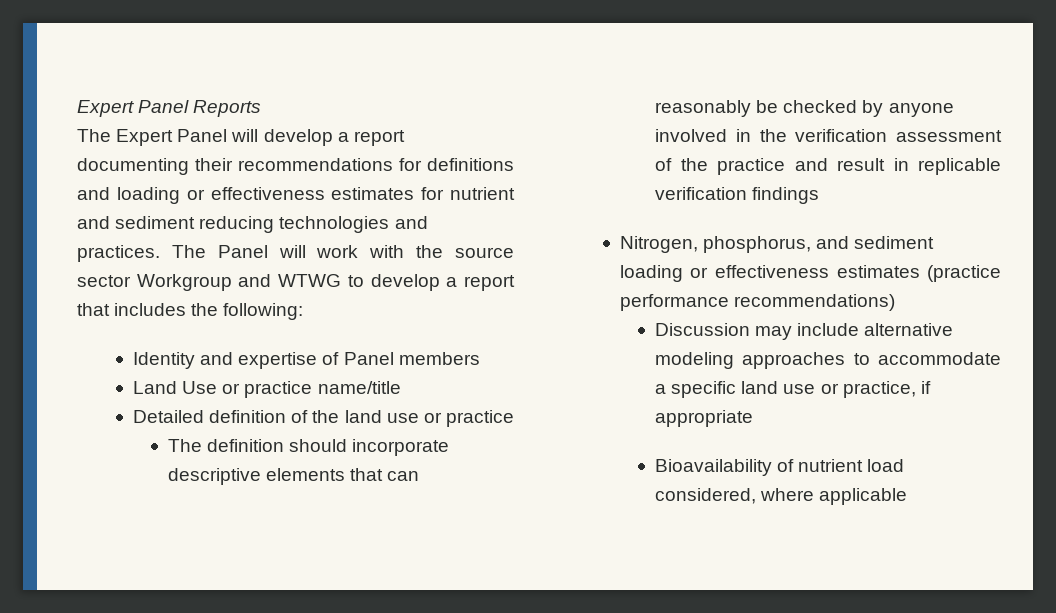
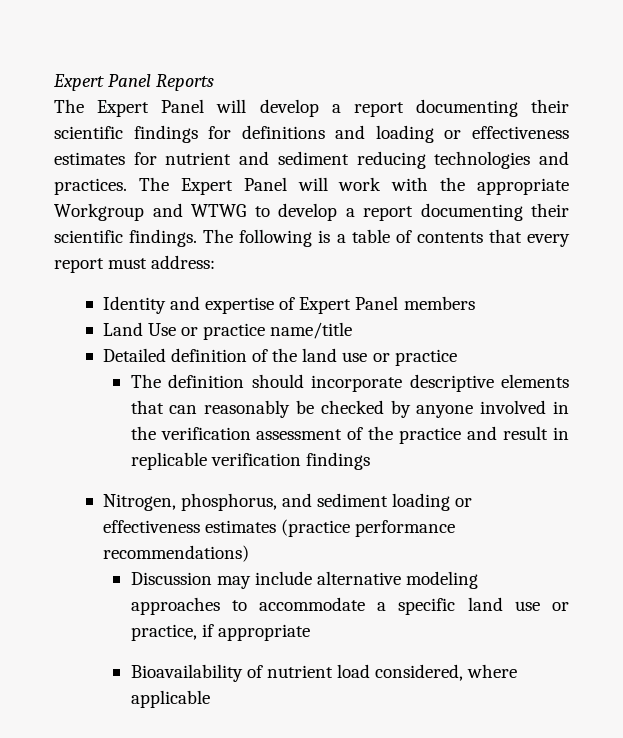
- The Expert Panel will develop a report documenting their recommendations for definitions and loading or effectiveness estimates for nutrient and sediment reducing technologies and practices.
+ The Expert Panel will develop a report documenting their scientific findings for definitions and loading or effectiveness estimates for nutrient and sediment reducing technologies and practices.
- The Panel will work with the source sector Workgroup and WTWG to develop a report that includes the following:
+ The Expert Panel will work with the appropriate Workgroup and WTWG to develop a report documenting their scientific findings. The following is a table of contents that every report must address:
- Identity and expertise of Panel members
+ Identity and expertise of Expert Panel members

